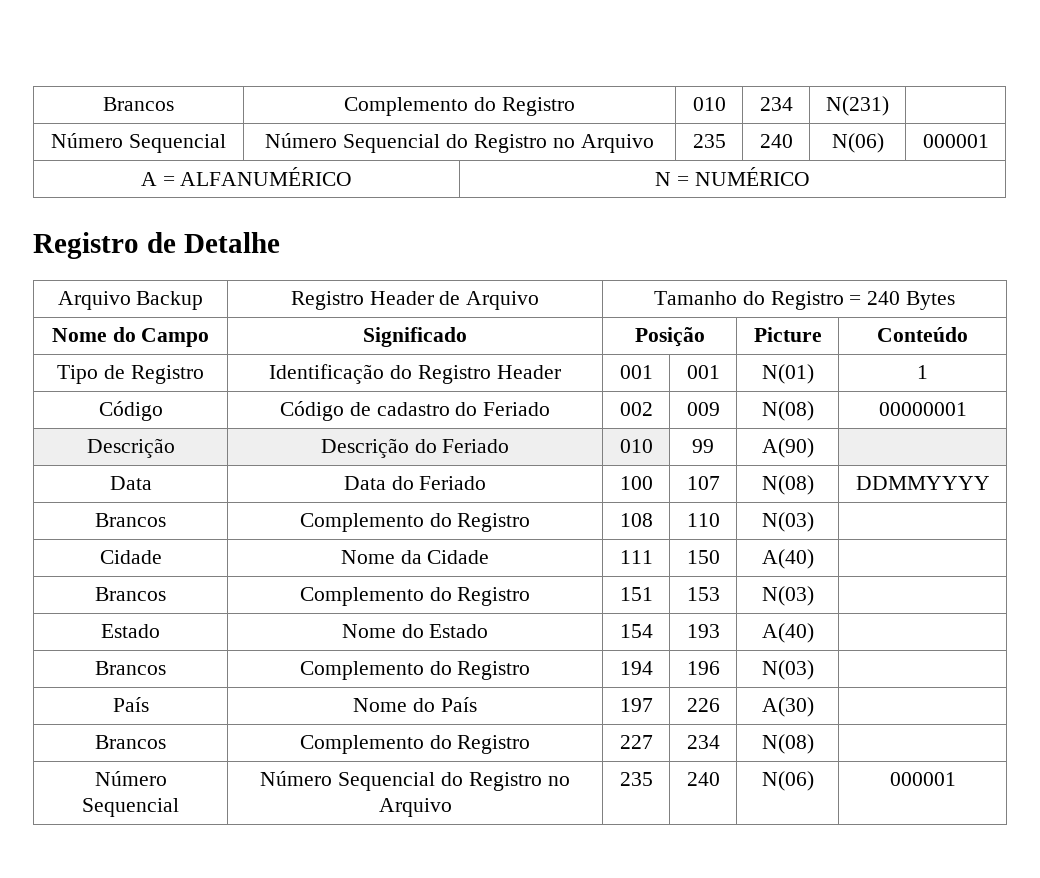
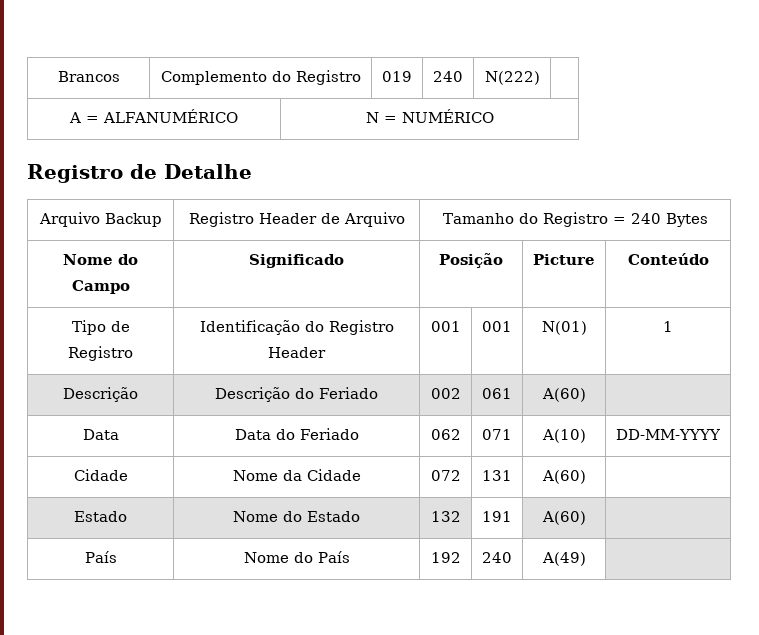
- Brancos | Complemento do Registro | 010 | 234 | N(231) |
- Número Sequencial | Número Sequencial do Registro no Arquivo | 235 | 240 | N(06) | 000001
+ Brancos | Complemento do Registro | 019 | 240 | N(222) |
- Código | Código de cadastro do Feriado | 002 | 009 | N(08) | 00000001
- Descrição | Descrição do Feriado | 010 | 99 | A(90) |
+ Descrição | Descrição do Feriado | 002 | 061 | A(60) |
- Data | Data do Feriado | 100 | 107 | N(08) | DDMMYYYY
- Brancos | Complemento do Registro | 108 | 110 | N(03) |
- Cidade | Nome da Cidade | 111 | 150 | A(40) |
- Brancos | Complemento do Registro | 151 | 153 | N(03) |
- Estado | Nome do Estado | 154 | 193 | A(40) |
- Brancos | Complemento do Registro | 194 | 196 | N(03) |
- País | Nome do País | 197 | 226 | A(30) |
- Brancos | Complemento do Registro | 227 | 234 | N(08) |
- Número Sequencial | Número Sequencial do Registro no Arquivo | 235 | 240 | N(06) | 000001
+ Data | Data do Feriado | 062 | 071 | A(10) | DD-MM-YYYY
+ Cidade | Nome da Cidade | 072 | 131 | A(60) |
+ Estado | Nome do Estado | 132 | 191 | A(60) |
+ País | Nome do País | 192 | 240 | A(49) |

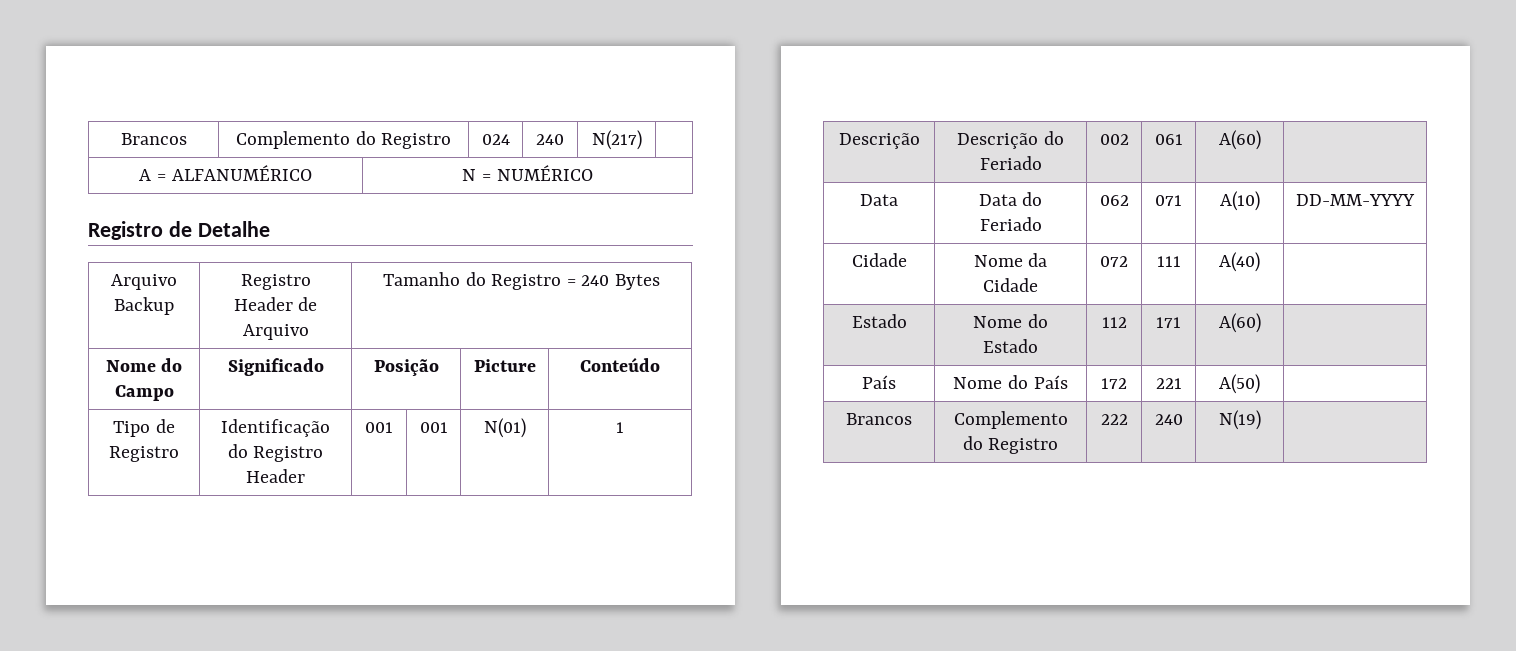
- Brancos | Complemento do Registro | 019 | 240 | N(222) |
+ Brancos | Complemento do Registro | 024 | 240 | N(217) |
- Cidade | Nome da Cidade | 072 | 131 | A(60) |
+ Cidade | Nome da Cidade | 072 | 111 | A(40) |
- Estado | Nome do Estado | 132 | 191 | A(60) |
+ Estado | Nome do Estado | 112 | 171 | A(60) |
- País | Nome do País | 192 | 240 | A(49) |
+ País | Nome do País | 172 | 221 | A(50) |
+ Brancos | Complemento do Registro | 222 | 240 | N(19) |

